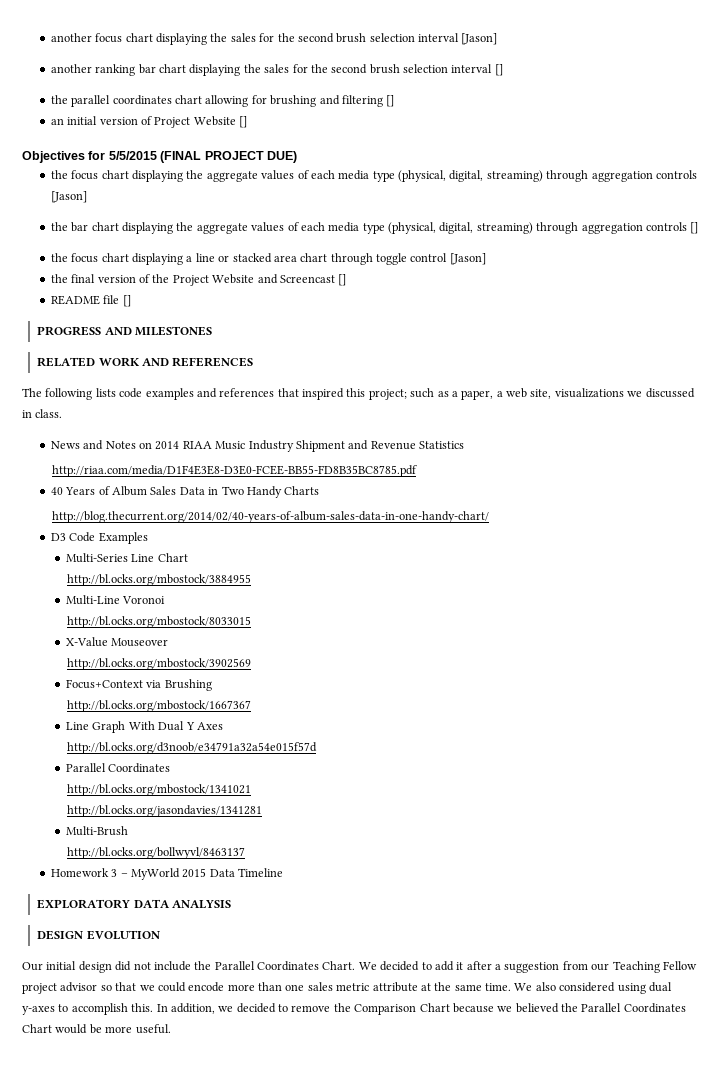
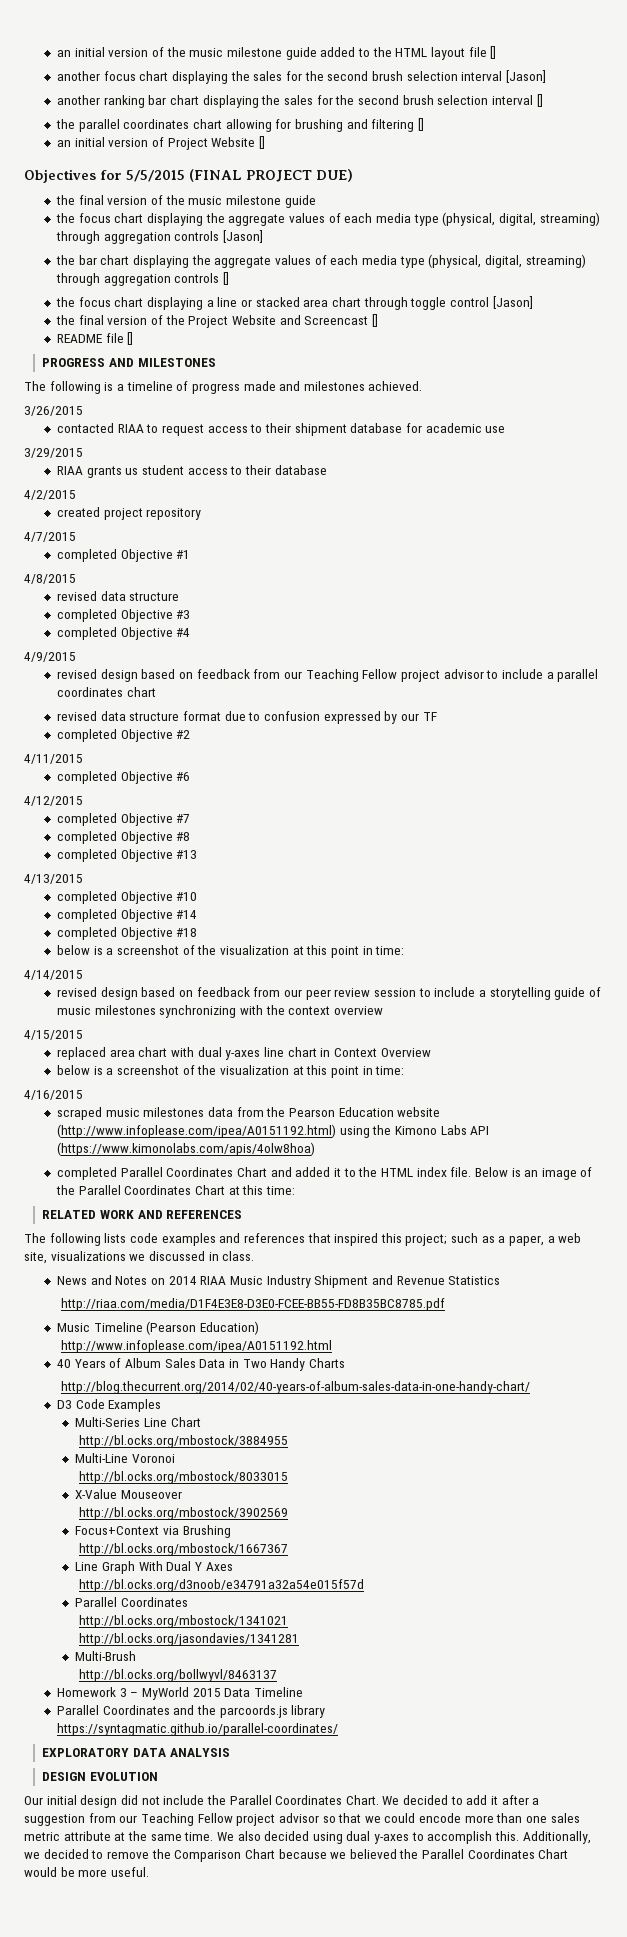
+ an initial version of the music milestone guide added to the HTML layout file []
+ the final version of the music milestone guide
+ The following is a timeline of progress made and milestones achieved.
+ 3/26/2015
+ contacted RIAA to request access to their shipment database for academic use
+ 3/29/2015
+ RIAA grants us student access to their database
+ 4/2/2015
+ created project repository
+ 4/7/2015
+ completed Objective #1
+ 4/8/2015
+ revised data structure
+ completed Objective #3
+ completed Objective #4
+ 4/9/2015
+ revised design based on feedback from our Teaching Fellow project advisor to include a parallel coordinates chart
+ revised data structure format due to confusion expressed by our TF
+ completed Objective #2
+ 4/11/2015
+ completed Objective #6
+ 4/12/2015
+ completed Objective #7
+ completed Objective #8
+ completed Objective #13
+ 4/13/2015
+ completed Objective #10
+ completed Objective #14
+ completed Objective #18
+ below is a screenshot of the visualization at this point in time:
+ 4/14/2015
+ revised design based on feedback from our peer review session to include a storytelling guide of music milestones synchronizing with the context overview
+ 4/15/2015
+ replaced area chart with dual y-axes line chart in Context Overview
+ below is a screenshot of the visualization at this point in time:
+ 4/16/2015
+ scraped music milestones data from the Pearson Education website (http://www.infoplease.com/ipea/A0151192.html) using the Kimono Labs API (https://www.kimonolabs.com/apis/4olw8hoa)
+ completed Parallel Coordinates Chart and added it to the HTML index file. Below is an image of the Parallel Coordinates Chart at this time:
+ Music Timeline (Pearson Education)
+ http://www.infoplease.com/ipea/A0151192.html
+ Parallel Coordinates and the parcoords.js library https://syntagmatic.github.io/parallel-coordinates/
- We also considered using dual y-axes to accomplish this.
+ We also decided using dual y-axes to accomplish this.
- In addition, we decided to remove the Comparison Chart because we believed the Parallel Coordinates Chart would be more useful.
+ Additionally, we decided to remove the Comparison Chart because we believed the Parallel Coordinates Chart would be more useful.

